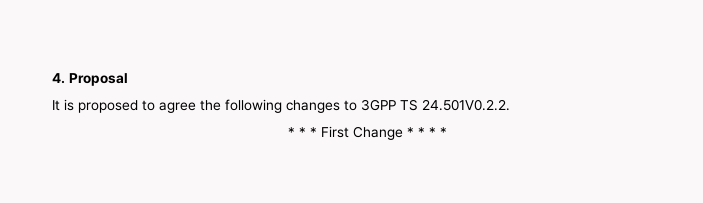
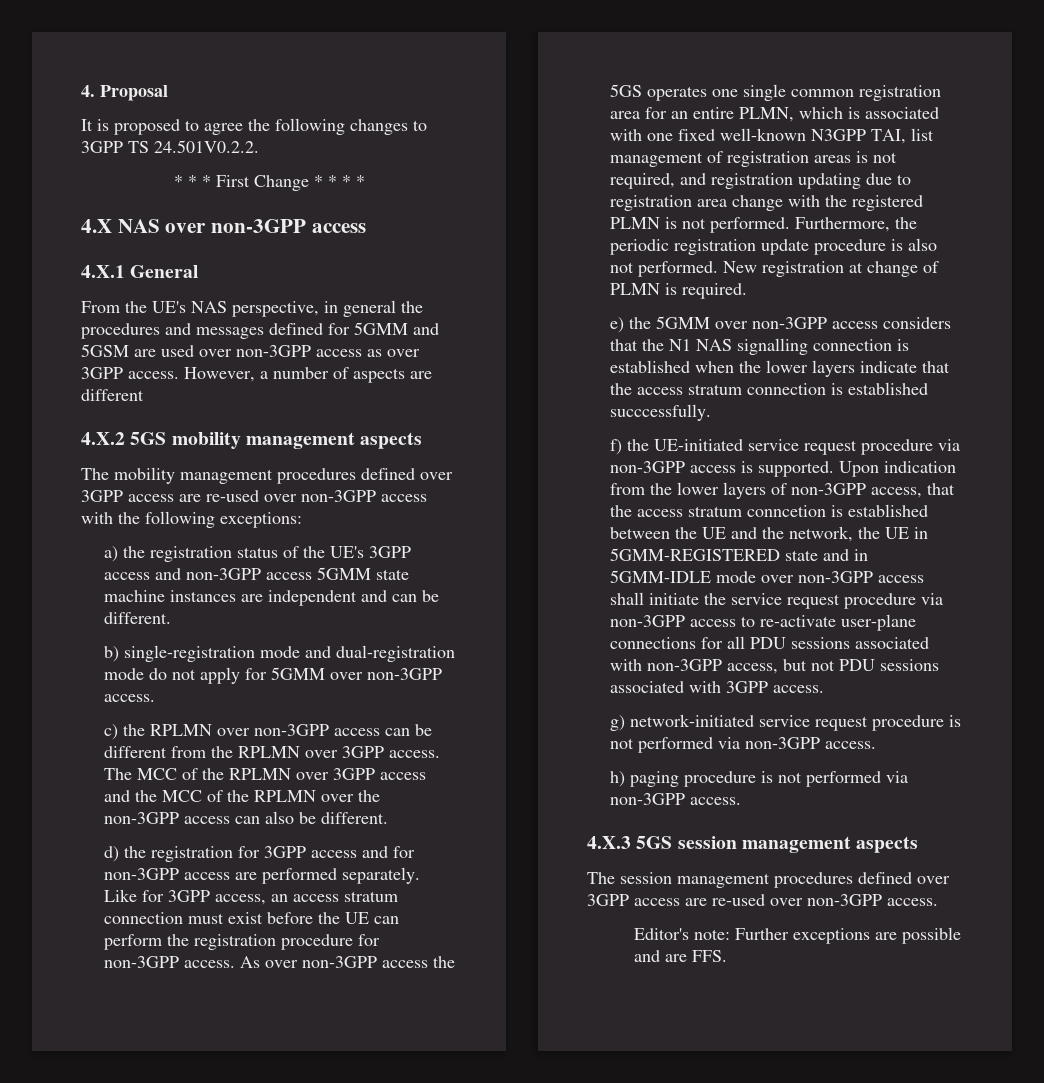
+ 4.X NAS over non-3GPP access
+ 4.X.1 General
+ From the UE's NAS perspective, in general the procedures and messages defined for 5GMM and 5GSM are used over non-3GPP access as over 3GPP access. However, a number of aspects are different
+ 4.X.2 5GS mobility management aspects
+ The mobility management procedures defined over 3GPP access are re-used over non-3GPP access with the following exceptions:
+ a) the registration status of the UE's 3GPP access and non-3GPP access 5GMM state machine instances are independent and can be different.
+ b) single-registration mode and dual-registration mode do not apply for 5GMM over non-3GPP access.
+ c) the RPLMN over non-3GPP access can be different from the RPLMN over 3GPP access. The MCC of the RPLMN over 3GPP access and the MCC of the RPLMN over the non-3GPP access can also be different.
+ d) the registration for 3GPP access and for non-3GPP access are performed separately. Like for 3GPP access, an access stratum connection must exist before the UE can perform the registration procedure for non-3GPP access. As over non-3GPP access the 5GS operates one single common registration area for an entire PLMN, which is associated with one fixed well-known N3GPP TAI, list management of registration areas is not required, and registration updating due to registration area change with the registered PLMN is not performed. Furthermore, the periodic registration update procedure is also not performed. New registration at change of PLMN is required.
+ e) the 5GMM over non-3GPP access considers that the N1 NAS signalling connection is established when the lower layers indicate that the access stratum connection is established succcessfully.
+ f) the UE-initiated service request procedure via non-3GPP access is supported. Upon indication from the lower layers of non-3GPP access, that the access stratum conncetion is established between the UE and the network, the UE in 5GMM-REGISTERED state and in 5GMM-IDLE mode over non-3GPP access shall initiate the service request procedure via non-3GPP access to re-activate user-plane connections for all PDU sessions associated with non-3GPP access, but not PDU sessions associated with 3GPP access.
+ g) network-initiated service request procedure is not performed via non-3GPP access.
+ h) paging procedure is not performed via non-3GPP access.
+ 4.X.3 5GS session management aspects
+ The session management procedures defined over 3GPP access are re-used over non-3GPP access.
+ Editor's note: Further exceptions are possible and are FFS.

